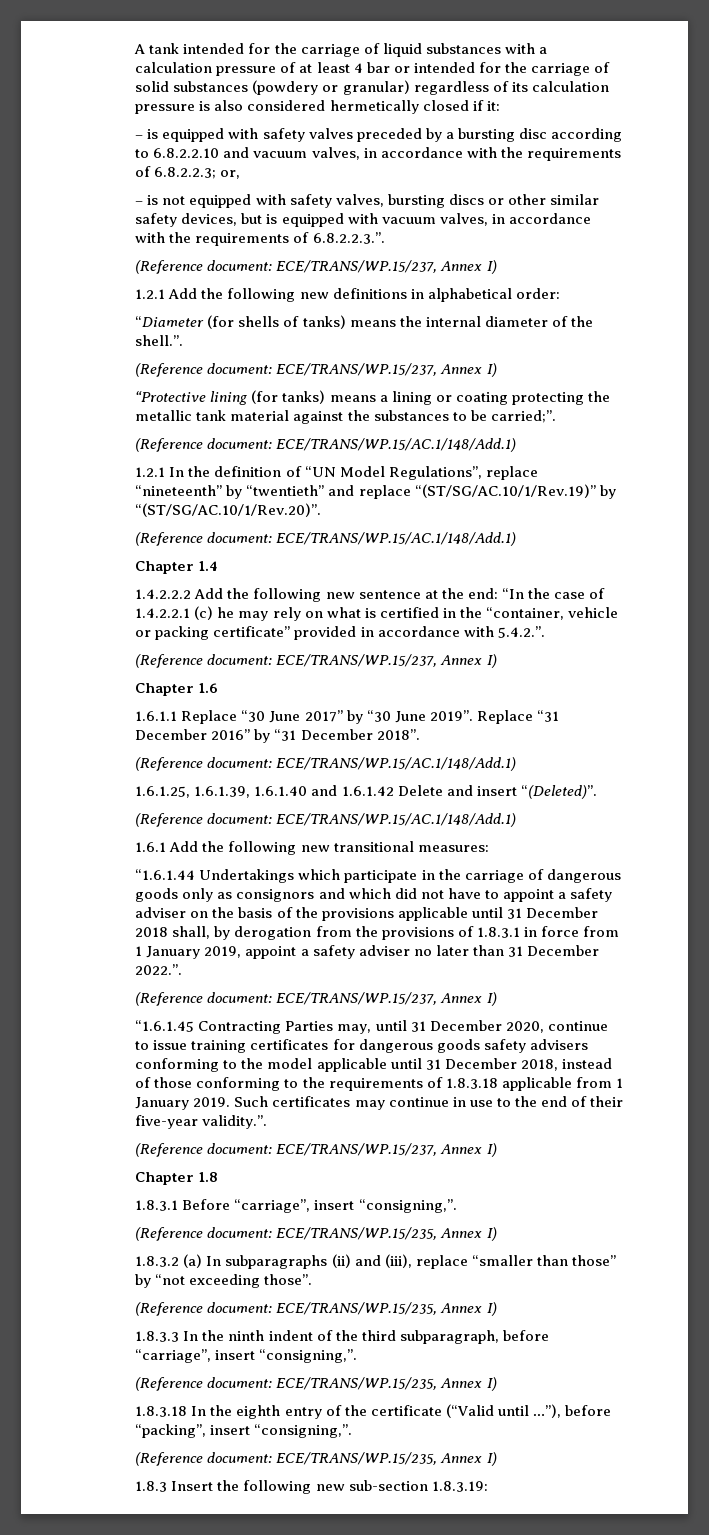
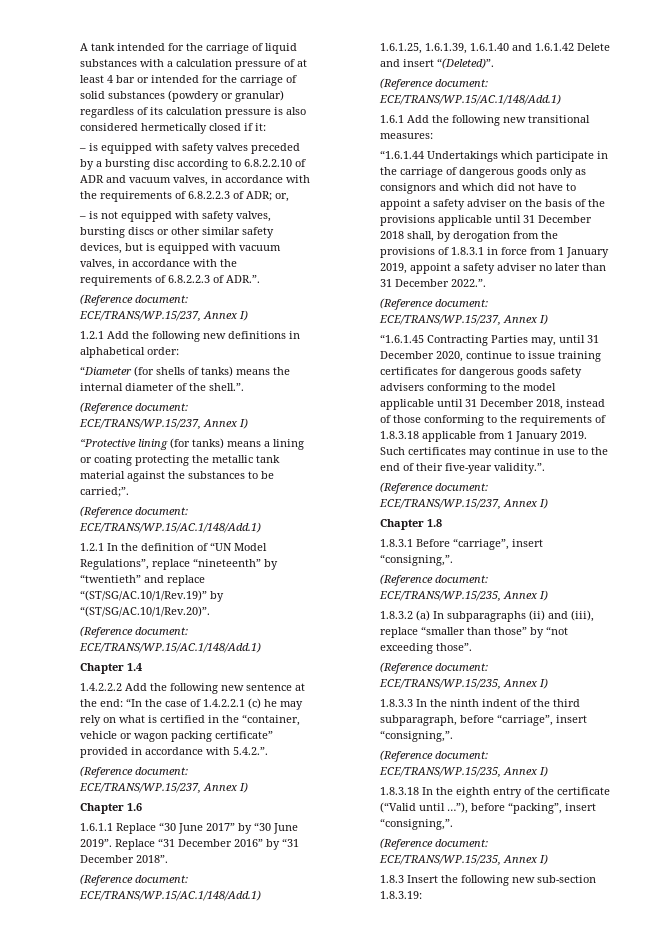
- – is equipped with safety valves preceded by a bursting disc according to 6.8.2.2.10 and vacuum valves, in accordance with the requirements of 6.8.2.2.3; or,
+ – is equipped with safety valves preceded by a bursting disc according to 6.8.2.2.10 of ADR and vacuum valves, in accordance with the requirements of 6.8.2.2.3 of ADR; or,
- – is not equipped with safety valves, bursting discs or other similar safety devices, but is equipped with vacuum valves, in accordance with the requirements of 6.8.2.2.3.”.
+ – is not equipped with safety valves, bursting discs or other similar safety devices, but is equipped with vacuum valves, in accordance with the requirements of 6.8.2.2.3 of ADR.”.
- 1.4.2.2.2 Add the following new sentence at the end: “In the case of 1.4.2.2.1 (c) he may rely on what is certified in the “container, vehicle or packing certificate” provided in accordance with 5.4.2.”.
+ 1.4.2.2.2 Add the following new sentence at the end: “In the case of 1.4.2.2.1 (c) he may rely on what is certified in the “container, vehicle or wagon packing certificate” provided in accordance with 5.4.2.”.

